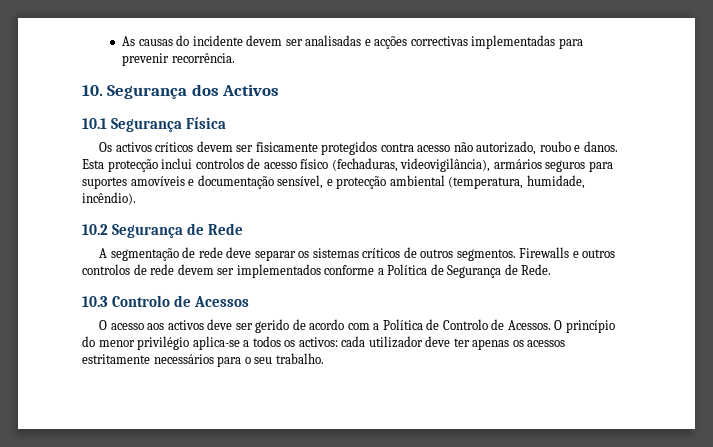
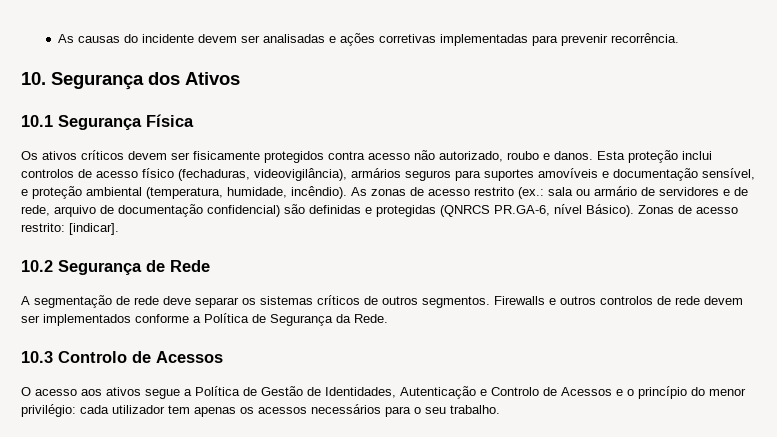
- As causas do incidente devem ser analisadas e acções correctivas implementadas para prevenir recorrência.
+ As causas do incidente devem ser analisadas e ações corretivas implementadas para prevenir recorrência.
- 10. Segurança dos Activos
+ 10. Segurança dos Ativos
- Os activos críticos devem ser fisicamente protegidos contra acesso não autorizado, roubo e danos.
+ Os ativos críticos devem ser fisicamente protegidos contra acesso não autorizado, roubo e danos.
- Esta protecção inclui controlos de acesso físico (fechaduras, videovigilância), armários seguros para suportes amovíveis e documentação sensível, e protecção ambiental (temperatura, humidade, incêndio).
+ Esta proteção inclui controlos de acesso físico (fechaduras, videovigilância), armários seguros para suportes amovíveis e documentação sensível, e proteção ambiental (temperatura, humidade, incêndio). As zonas de acesso restrito (ex.: sala ou armário de servidores e de rede, arquivo de documentação confidencial) são definidas e protegidas (QNRCS PR.GA-6, nível Básico). Zonas de acesso restrito: [indicar].
- Firewalls e outros controlos de rede devem ser implementados conforme a Política de Segurança de Rede.
+ Firewalls e outros controlos de rede devem ser implementados conforme a Política de Segurança da Rede.
- O acesso aos activos deve ser gerido de acordo com a Política de Controlo de Acessos. O princípio do menor privilégio aplica-se a todos os activos: cada utilizador deve ter apenas os acessos estritamente necessários para o seu trabalho.
+ O acesso aos ativos segue a Política de Gestão de Identidades, Autenticação e Controlo de Acessos e o princípio do menor privilégio: cada utilizador tem apenas os acessos necessários para o seu trabalho.

